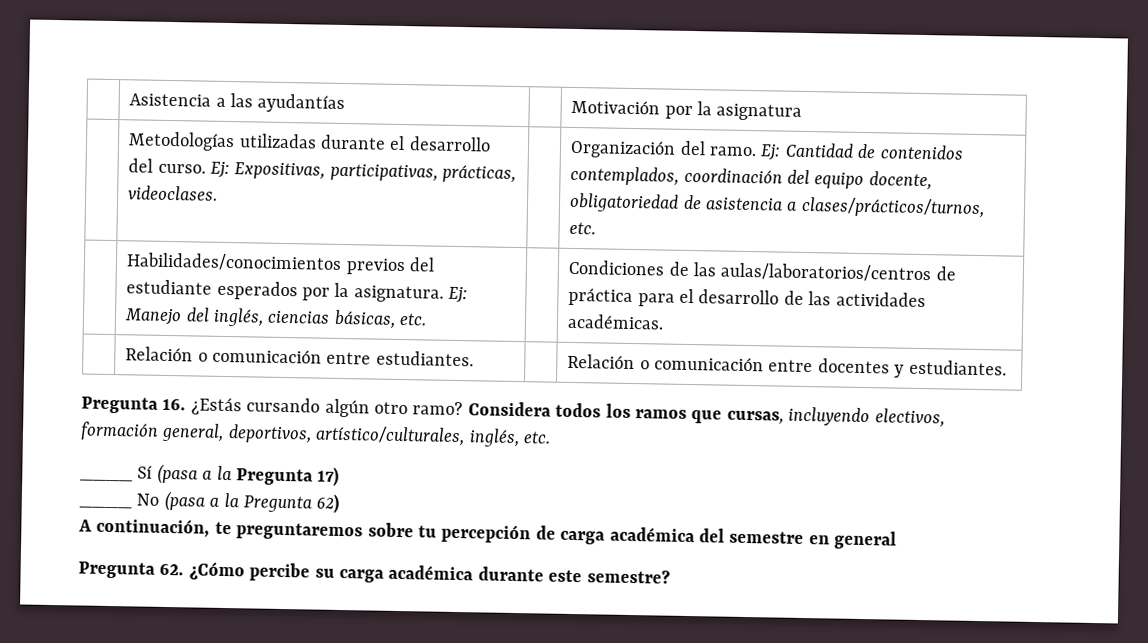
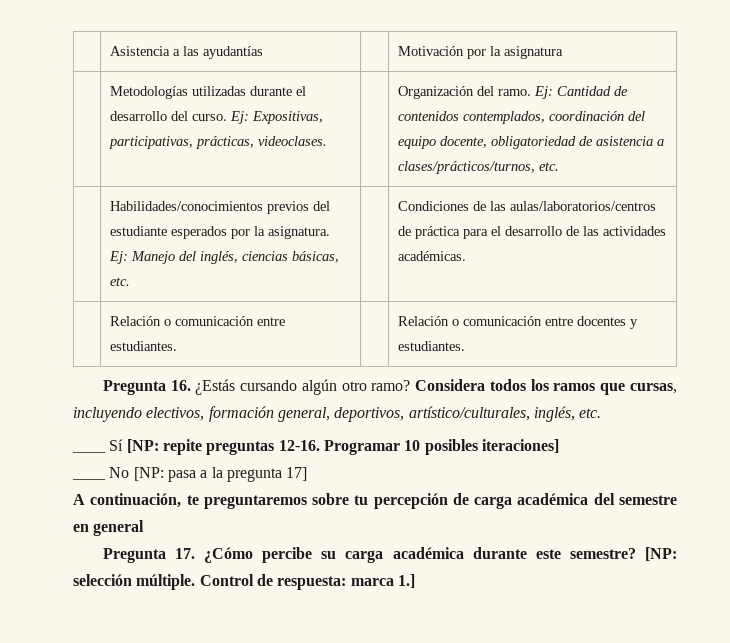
- ____ Sí (pasa a la Pregunta 17)
- ____ No (pasa a la Pregunta 62)
+ ____ Sí [NP: repite preguntas 12-16. Programar 10 posibles iteraciones]
+ ____ No [NP: pasa a la pregunta 17]
- Pregunta 62. ¿Cómo percibe su carga académica durante este semestre?
+ Pregunta 17. ¿Cómo percibe su carga académica durante este semestre?
+ [NP: selección múltiple. Control de respuesta: marca 1.]

